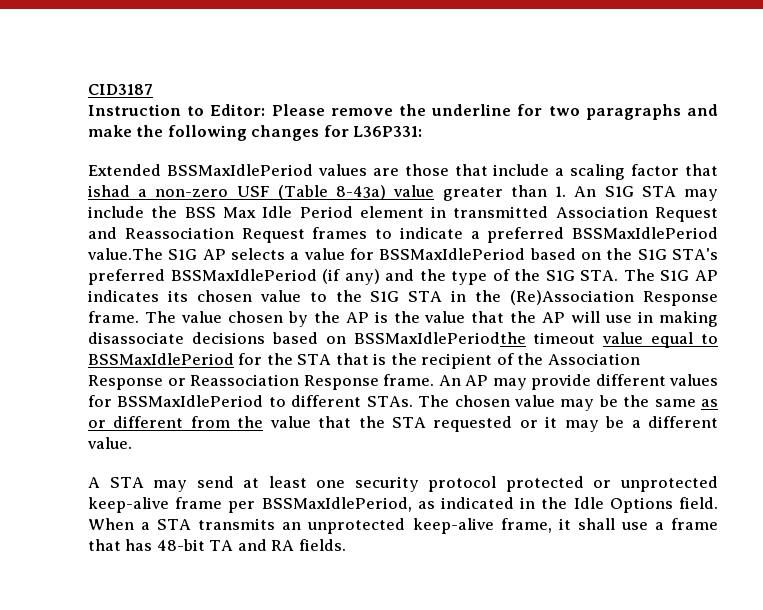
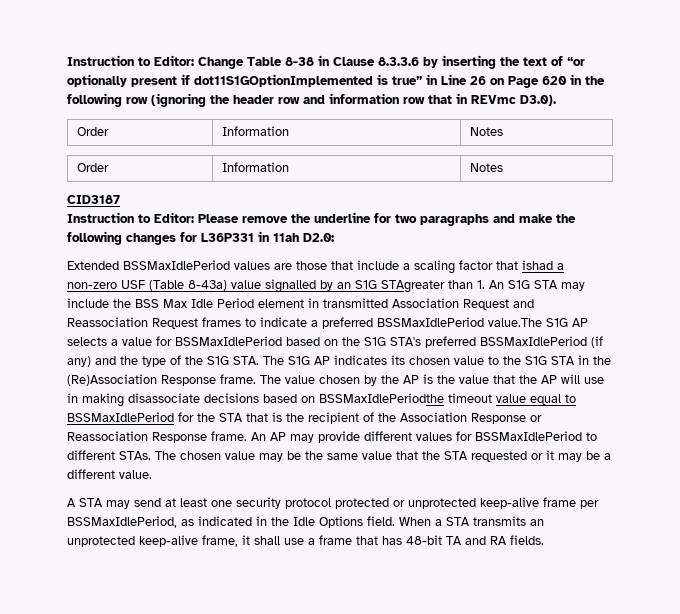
+ Instruction to Editor: Change Table 8-38 in Clause 8.3.3.6 by inserting the text of “or optionally present if dot11S1GOptionImplemented is true” in Line 26 on Page 620 in the following row (ignoring the header row and information row that in REVmc D3.0).
+ Order | Information | Notes
+ Order | Information | Notes
- Instruction to Editor: Please remove the underline for two paragraphs and make the following changes for L36P331:
+ Instruction to Editor: Please remove the underline for two paragraphs and make the following changes for L36P331 in 11ah D2.0:
- Extended BSSMaxIdlePeriod values are those that include a scaling factor that ishad a non-zero USF (Table 8-43a) value greater than 1. An S1G STA may include the BSS Max Idle Period element in transmitted Association Request and Reassociation Request frames to indicate a preferred BSSMaxIdlePeriod value.The S1G AP selects a value for BSSMaxIdlePeriod based on the S1G STA's preferred BSSMaxIdlePeriod (if any) and the type of the S1G STA. The S1G AP indicates its chosen value to the S1G STA in the (Re)Association Response frame.
+ Extended BSSMaxIdlePeriod values are those that include a scaling factor that ishad a non-zero USF (Table 8-43a) value signalled by an S1G STAgreater than 1. An S1G STA may include the BSS Max Idle Period element in transmitted Association Request and Reassociation Request frames to indicate a preferred BSSMaxIdlePeriod value.The S1G AP selects a value for BSSMaxIdlePeriod based on the S1G STA's preferred BSSMaxIdlePeriod (if any) and the type of the S1G STA. The S1G AP indicates its chosen value to the S1G STA in the (Re)Association Response frame.
- The chosen value may be the same as or different from the value that the STA requested or it may be a different value.
+ The chosen value may be the same value that the STA requested or it may be a different value.

